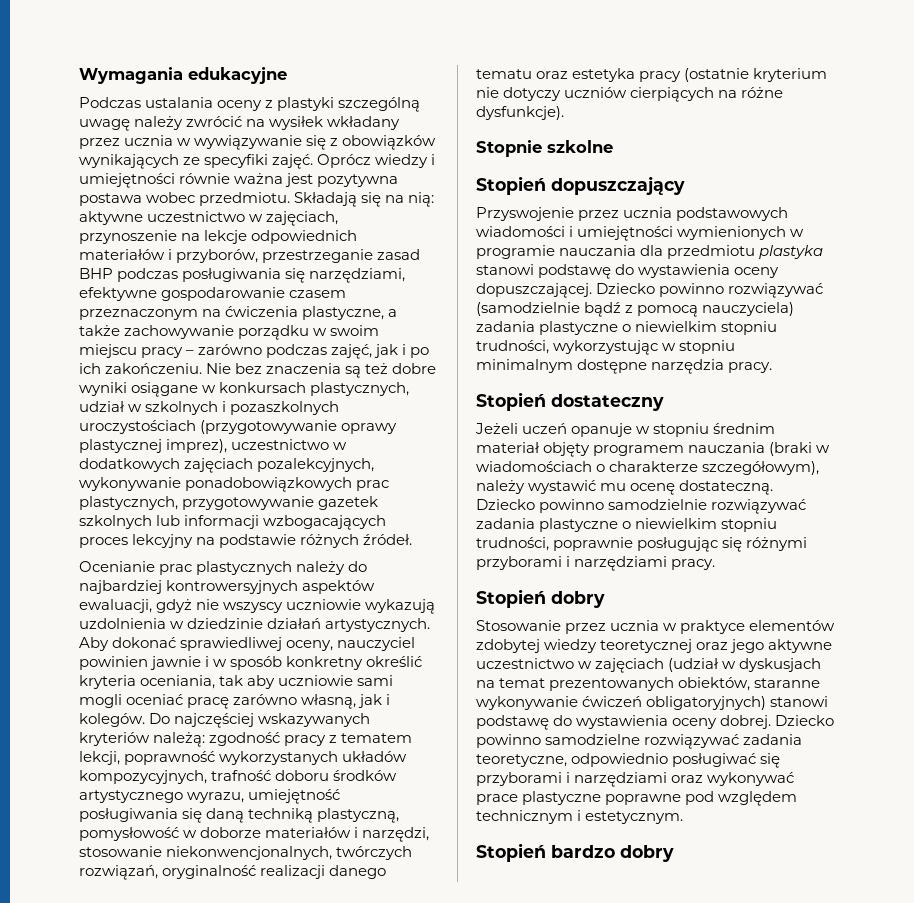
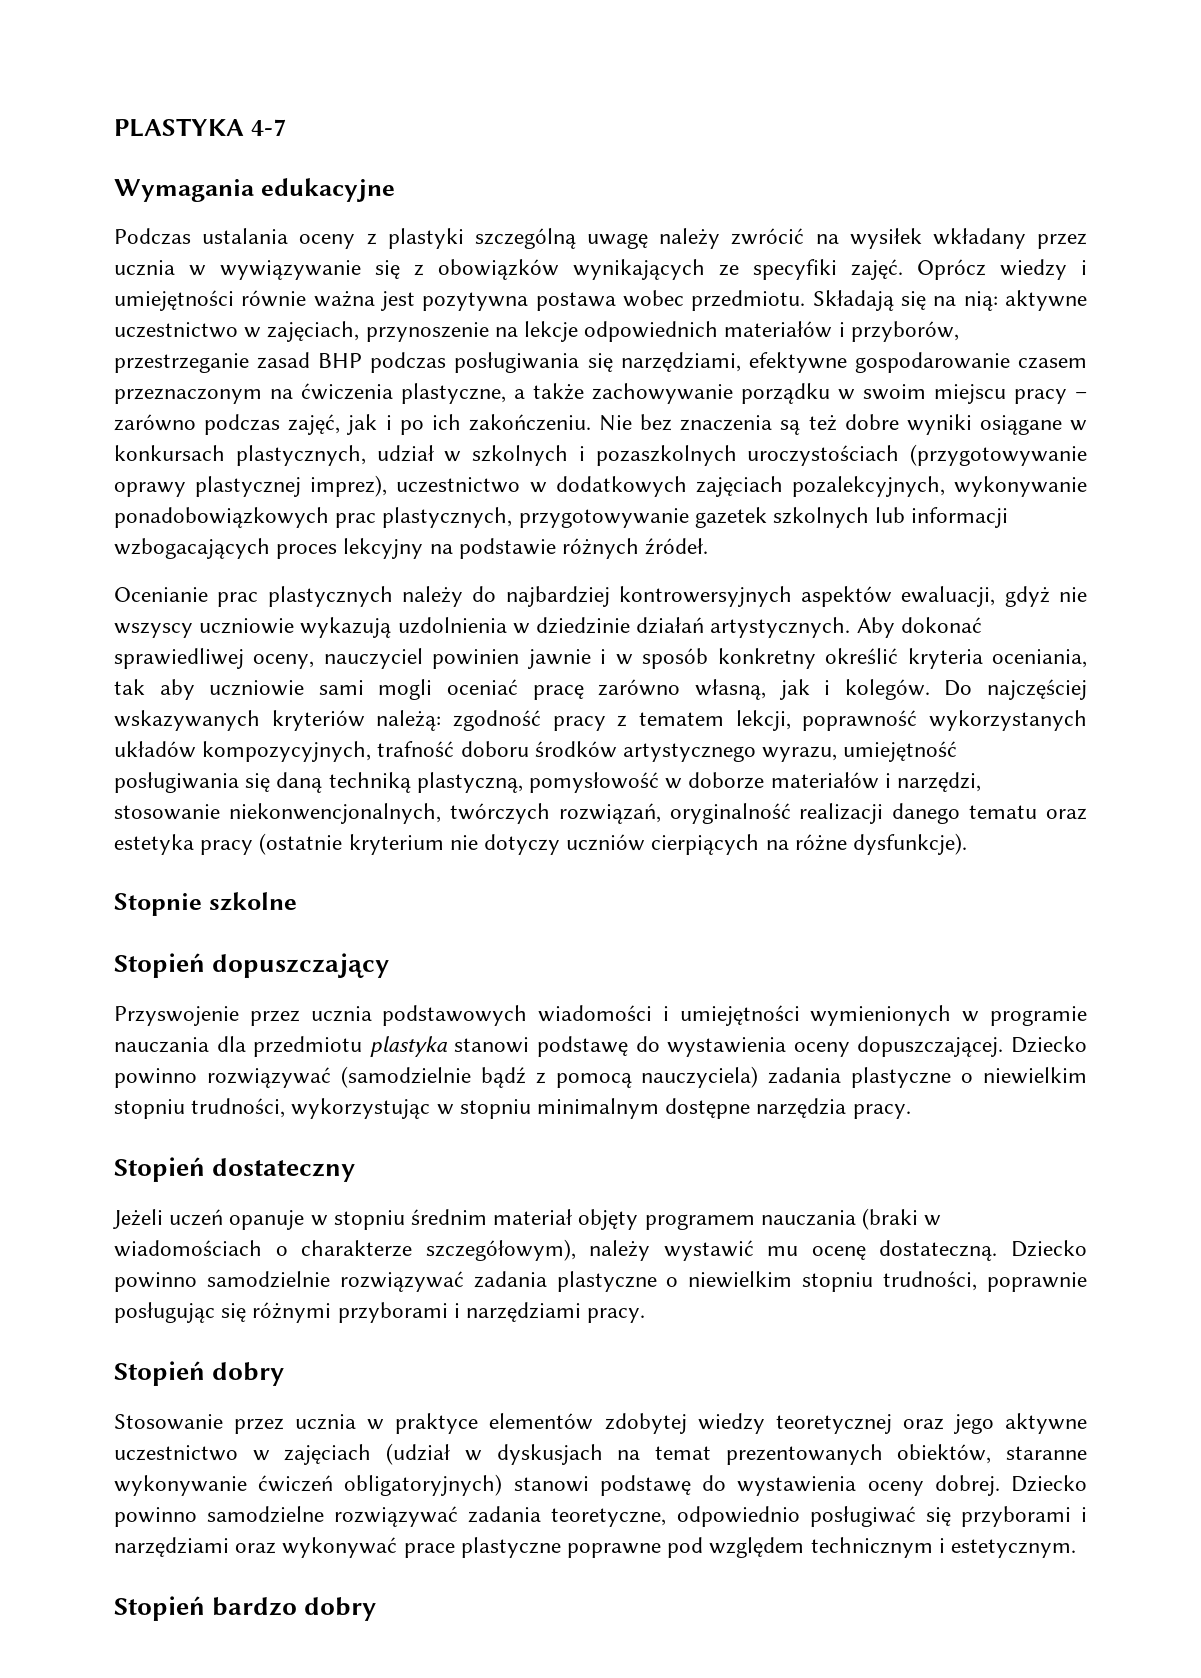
+ PLASTYKA 4-7

